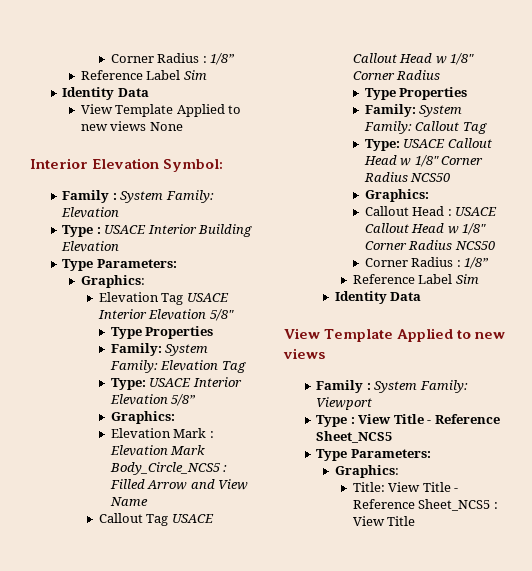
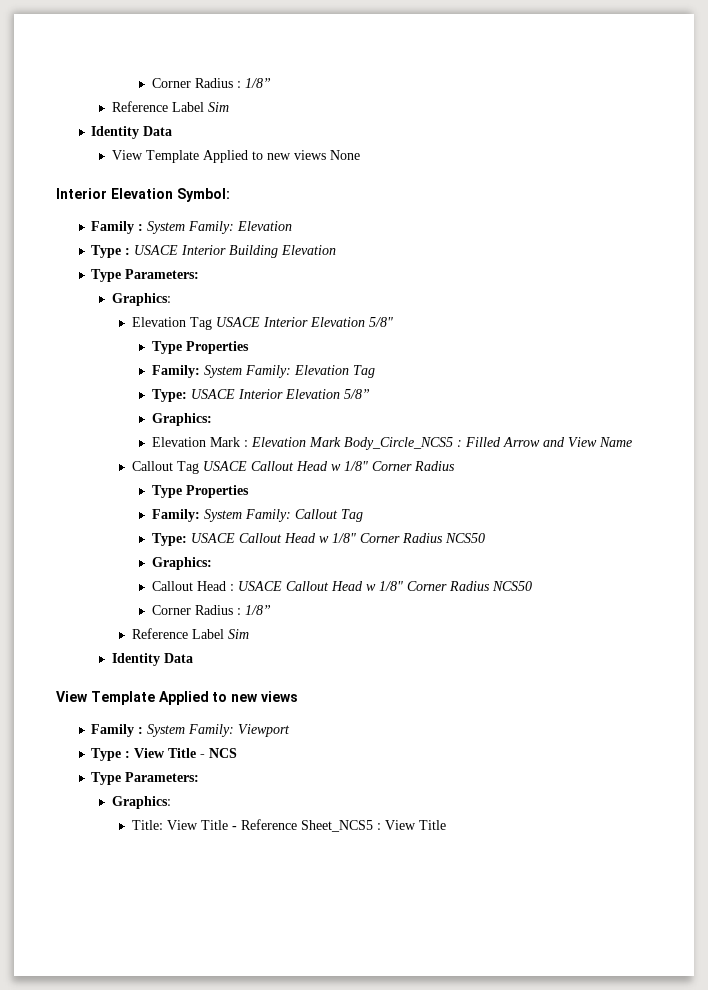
- Type : View Title - Reference Sheet_NCS5
+ Type : View Title - NCS

